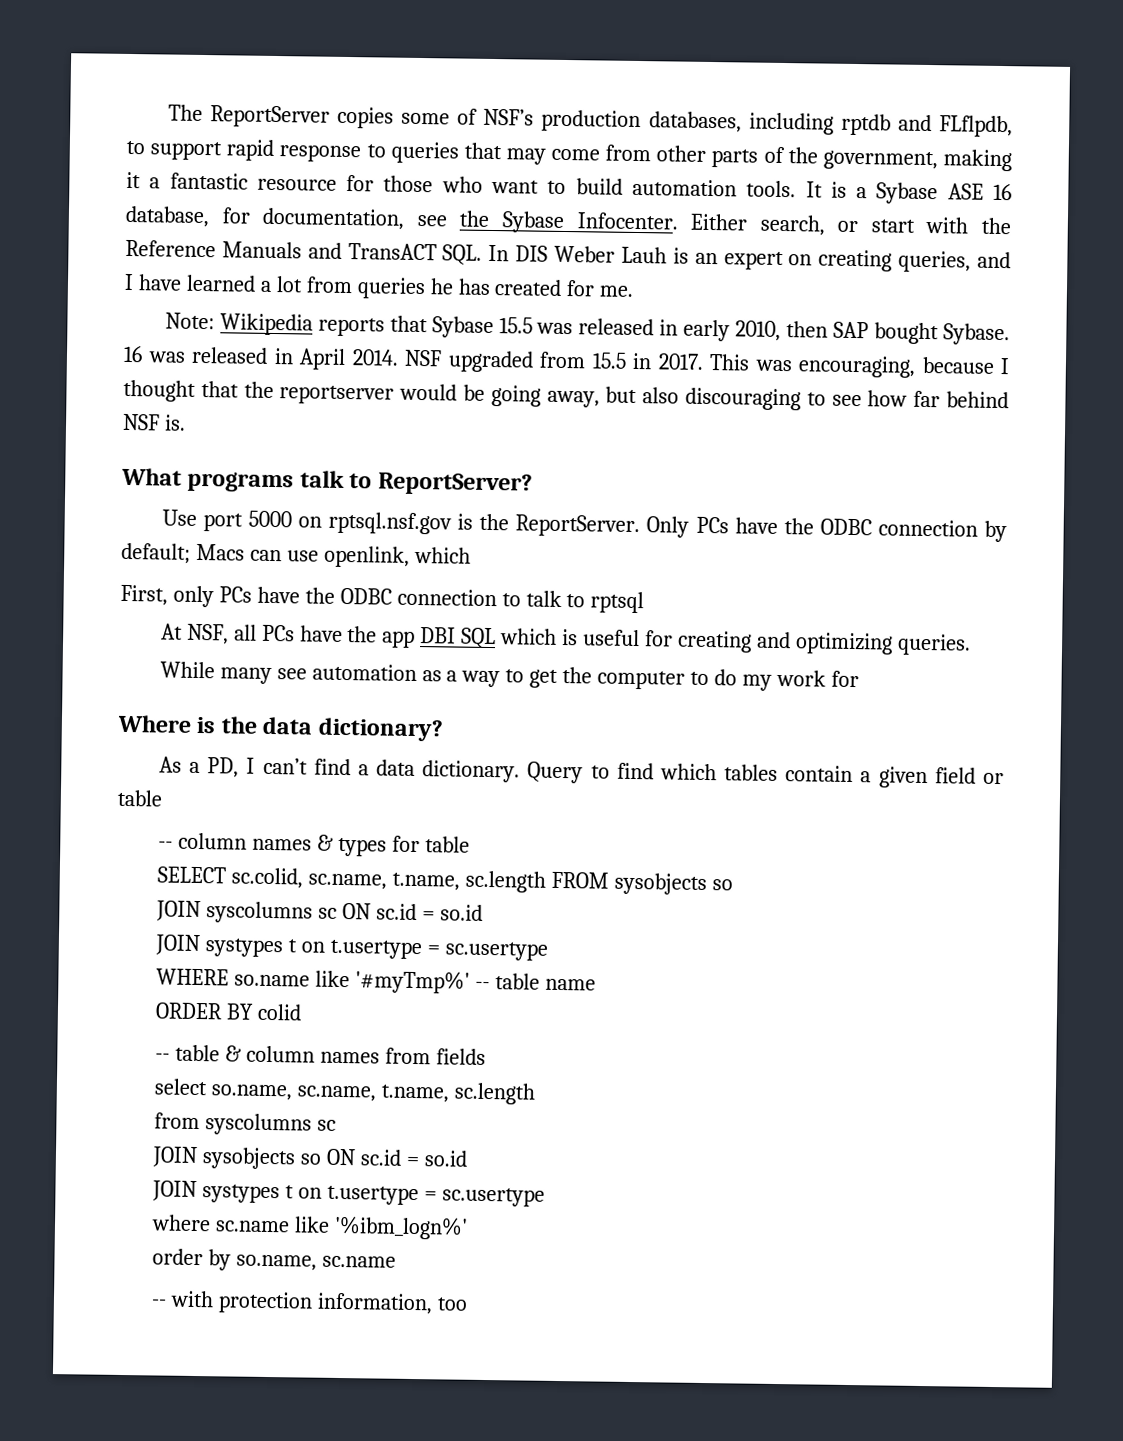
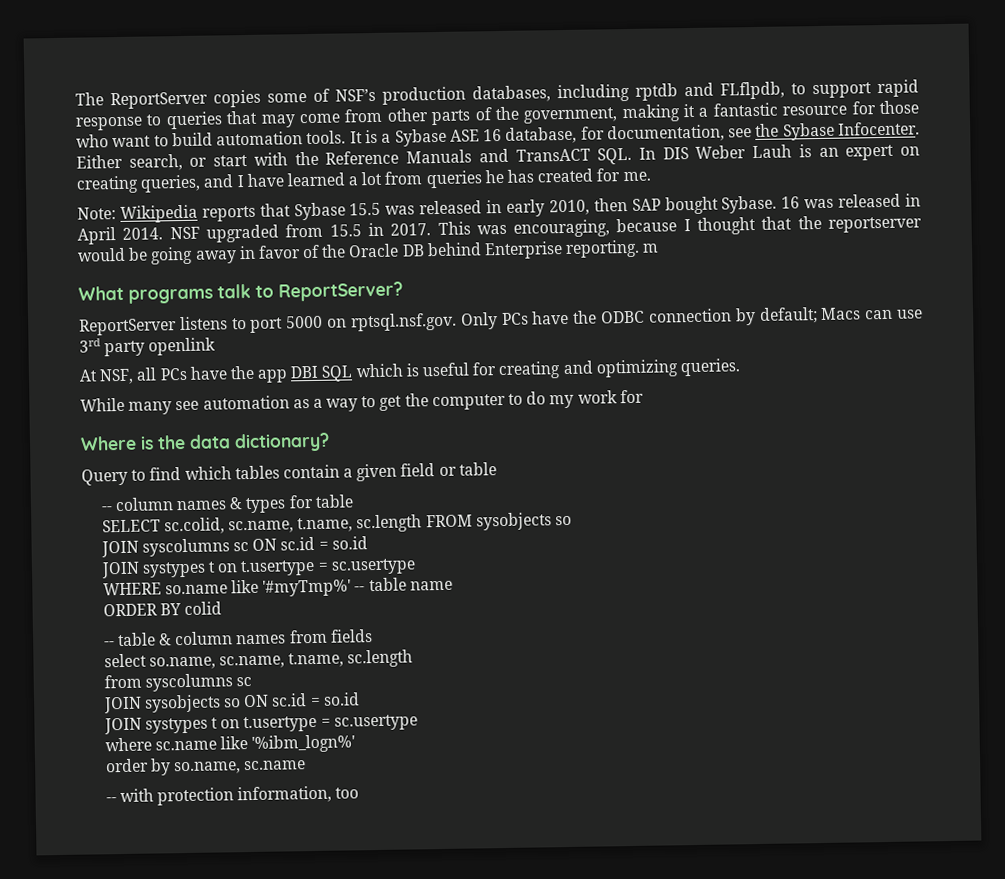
- This was encouraging, because I thought that the reportserver would be going away, but also discouraging to see how far behind NSF is.
+ This was encouraging, because I thought that the reportserver would be going away in favor of the Oracle DB behind Enterprise reporting. m
- Use port 5000 on rptsql.nsf.gov is the ReportServer. Only PCs have the ODBC connection by default; Macs can use openlink, which
- First, only PCs have the ODBC connection to talk to rptsql
+ ReportServer listens to port 5000 on rptsql.nsf.gov. Only PCs have the ODBC connection by default; Macs can use 3rd party openlink
- As a PD, I can’t find a data dictionary.

